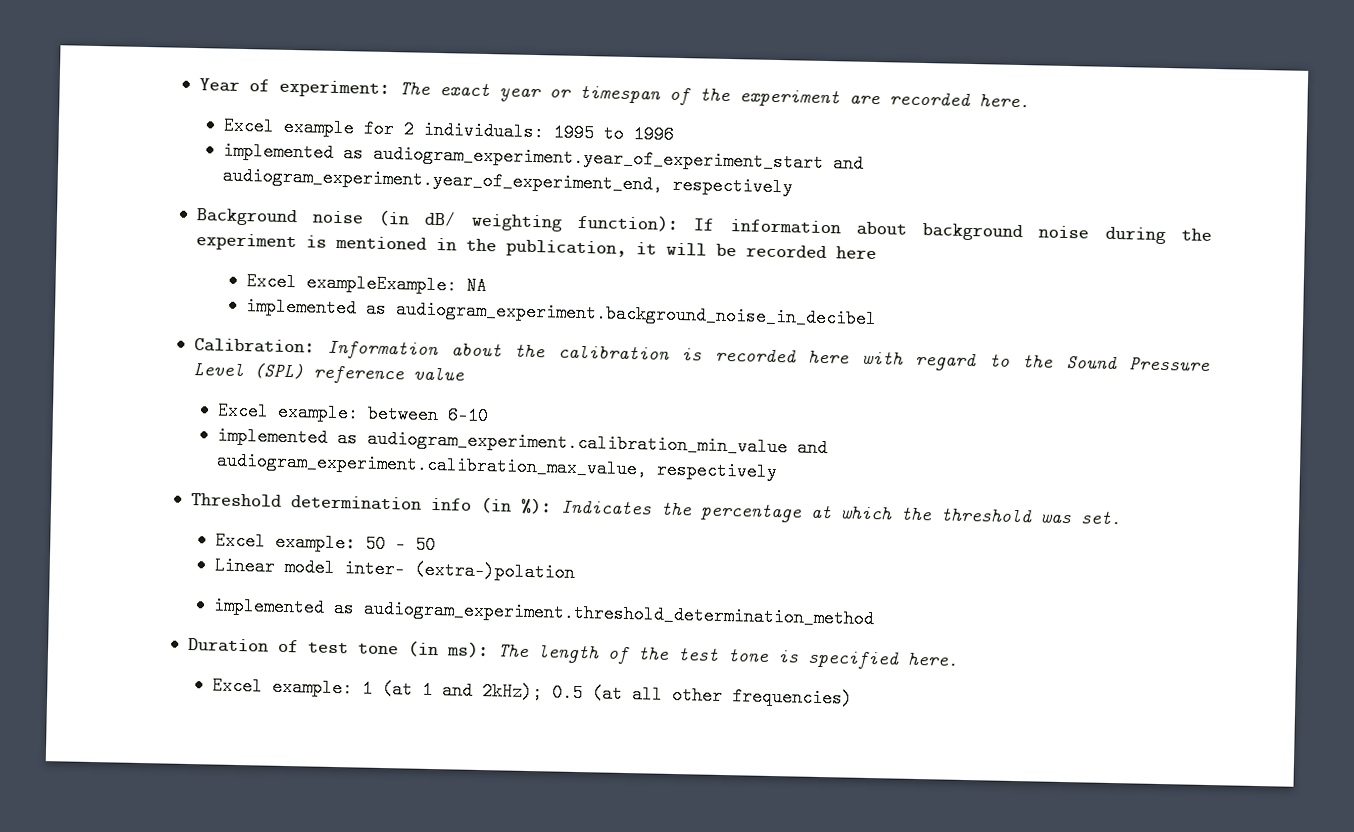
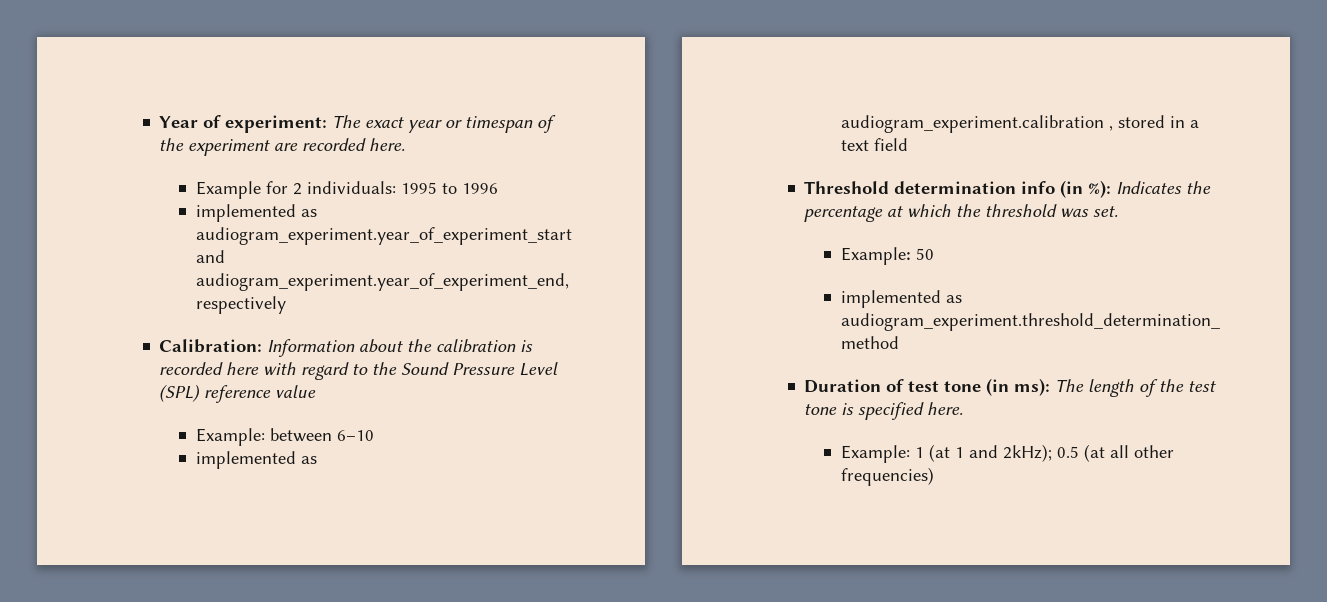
- Excel example for 2 individuals: 1995 to 1996
+ Example for 2 individuals: 1995 to 1996
- Background noise (in dB/ weighting function): If information about background noise during the experiment is mentioned in the publication, it will be recorded here
- Excel exampleExample: NA
- implemented as audiogram_experiment.background_noise_in_decibel
- Excel example: between 6–10
+ Example: between 6–10
- implemented as audiogram_experiment.calibration_min_value and audiogram_experiment.calibration_max_value, respectively
+ implemented as audiogram_experiment.calibration , stored in a text field
- Excel example: 50 – 50
- Linear model inter- (extra-)polation
+ Example: 50
- Excel example: 1 (at 1 and 2kHz); 0.5 (at all other frequencies)
+ Example: 1 (at 1 and 2kHz); 0.5 (at all other frequencies)

